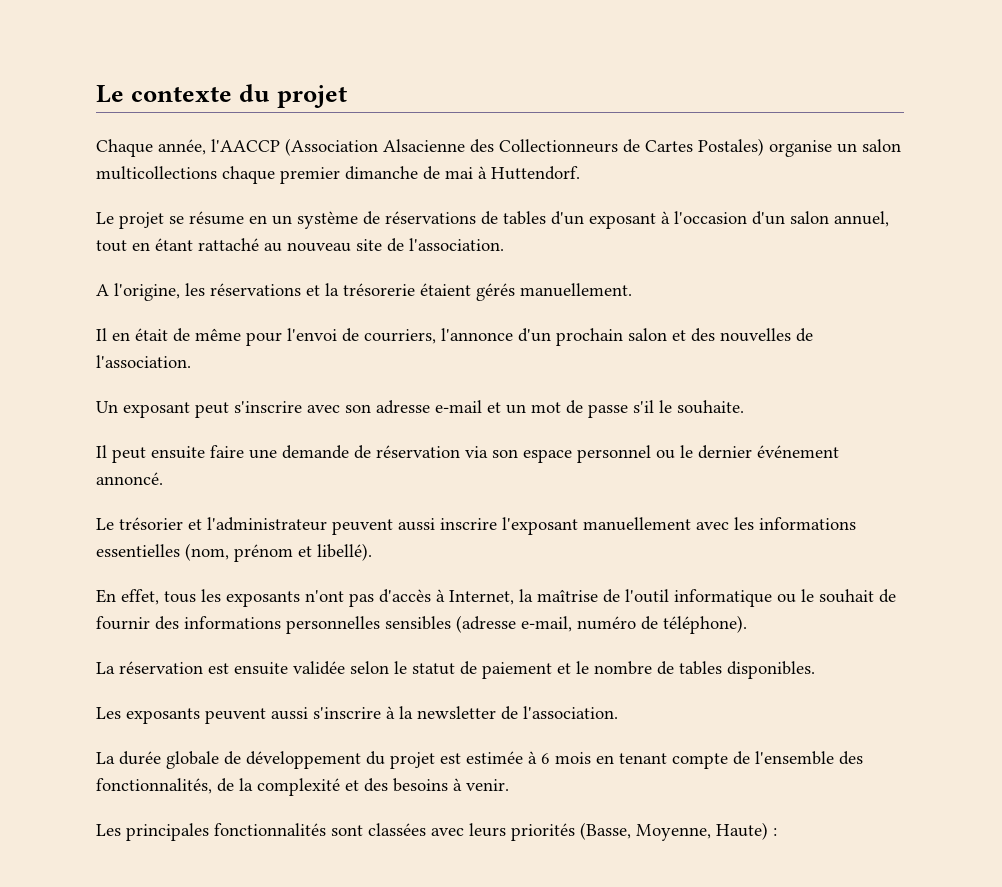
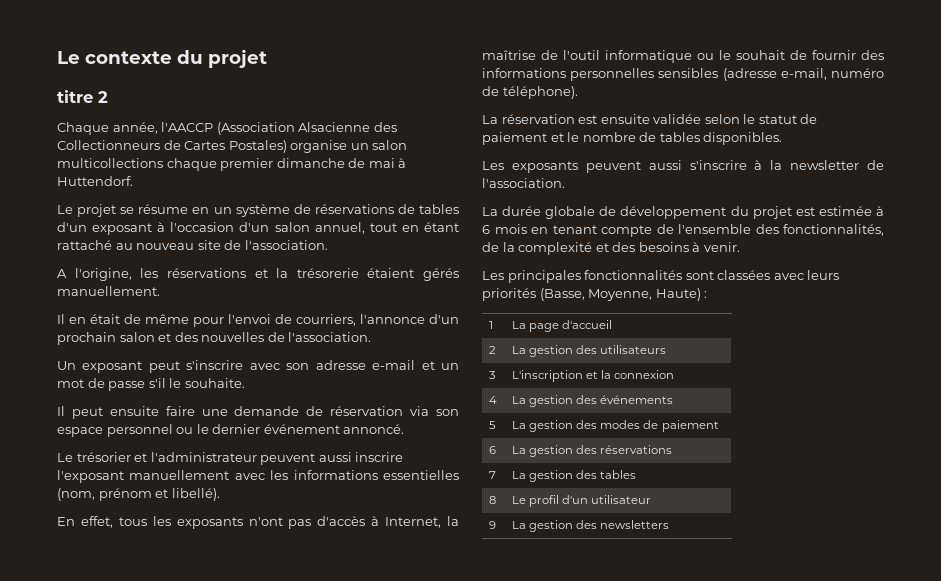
+ titre 2
+ 1 | La page d'accueil
+ 2 | La gestion des utilisateurs
+ 3 | L'inscription et la connexion
+ 4 | La gestion des événements
+ 5 | La gestion des modes de paiement
+ 6 | La gestion des réservations
+ 7 | La gestion des tables
+ 8 | Le profil d'un utilisateur
+ 9 | La gestion des newsletters

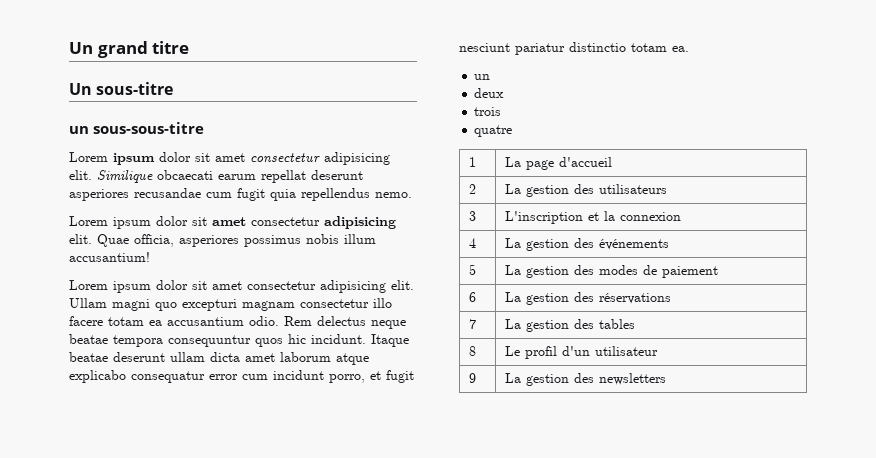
- Le contexte du projet
- titre 2
- Chaque année, l'AACCP (Association Alsacienne des Collectionneurs de Cartes Postales) organise un salon multicollections chaque premier dimanche de mai à Huttendorf.
- Le projet se résume en un système de réservations de tables d'un exposant à l'occasion d'un salon annuel, tout en étant rattaché au nouveau site de l'association.
- A l'origine, les réservations et la trésorerie étaient gérés manuellement.
- Il en était de même pour l'envoi de courriers, l'annonce d'un prochain salon et des nouvelles de l'association.
- Un exposant peut s'inscrire avec son adresse e-mail et un mot de passe s'il le souhaite.
- Il peut ensuite faire une demande de réservation via son espace personnel ou le dernier événement annoncé.
- Le trésorier et l'administrateur peuvent aussi inscrire l'exposant manuellement avec les informations essentielles (nom, prénom et libellé).
- En effet, tous les exposants n'ont pas d'accès à Internet, la maîtrise de l'outil informatique ou le souhait de fournir des informations personnelles sensibles (adresse e-mail, numéro de téléphone).
- La réservation est ensuite validée selon le statut de paiement et le nombre de tables disponibles.
- Les exposants peuvent aussi s'inscrire à la newsletter de l'association.
- La durée globale de développement du projet est estimée à 6 mois en tenant compte de l'ensemble des fonctionnalités, de la complexité et des besoins à venir.
- Les principales fonctionnalités sont classées avec leurs priorités (Basse, Moyenne, Haute) :
+ Un grand titre
+ Un sous-titre
+ un sous-sous-titre
+ Lorem ipsum dolor sit amet consectetur adipisicing elit. Similique obcaecati earum repellat deserunt asperiores recusandae cum fugit quia repellendus nemo.
+ Lorem ipsum dolor sit amet consectetur adipisicing elit. Quae officia, asperiores possimus nobis illum accusantium!
+ Lorem ipsum dolor sit amet consectetur adipisicing elit. Ullam magni quo excepturi magnam consectetur illo facere totam ea accusantium odio. Rem delectus neque beatae tempora consequuntur quos hic incidunt. Itaque beatae deserunt ullam dicta amet laborum atque explicabo consequatur error cum incidunt porro, et fugit nesciunt pariatur distinctio totam ea.
+ un
+ deux
+ trois
+ quatre

